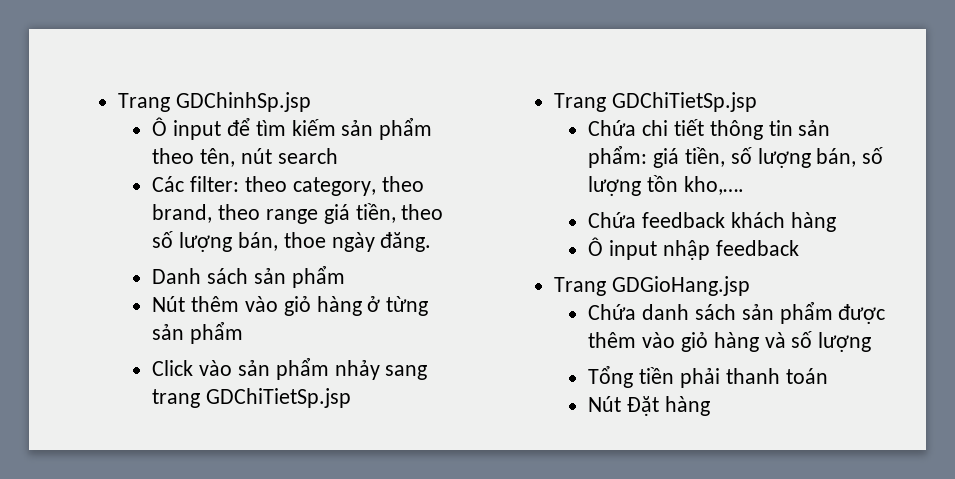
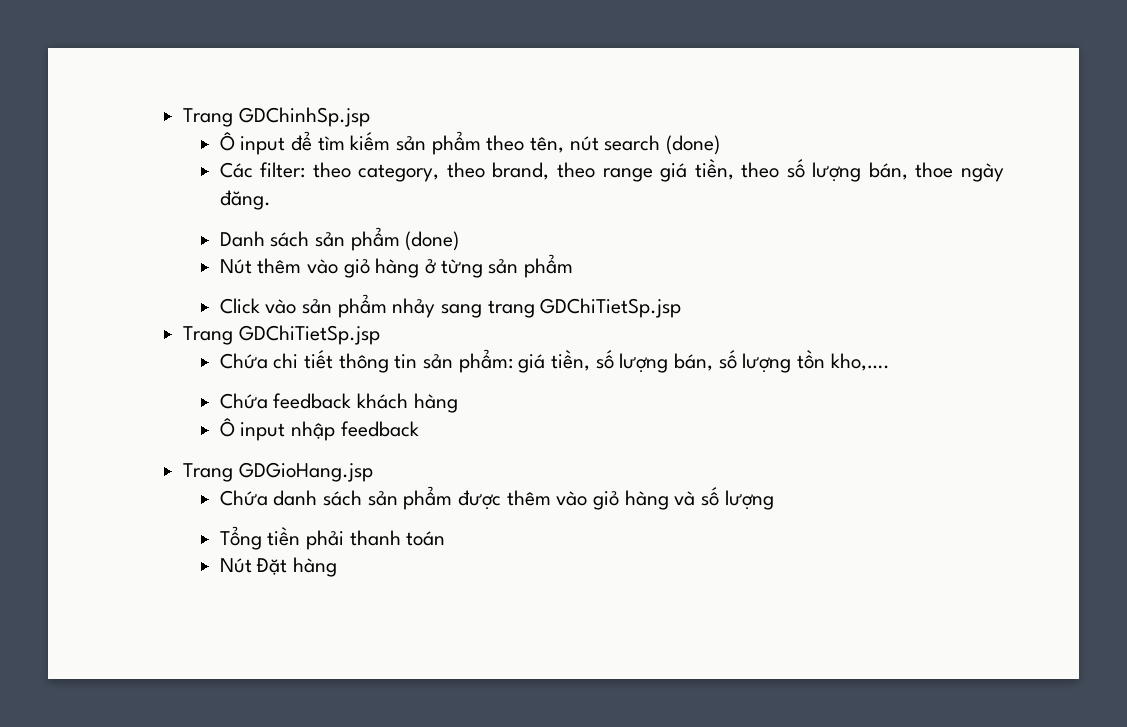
- Ô input để tìm kiếm sản phẩm theo tên, nút search
+ Ô input để tìm kiếm sản phẩm theo tên, nút search (done)
- Danh sách sản phẩm
+ Danh sách sản phẩm (done)

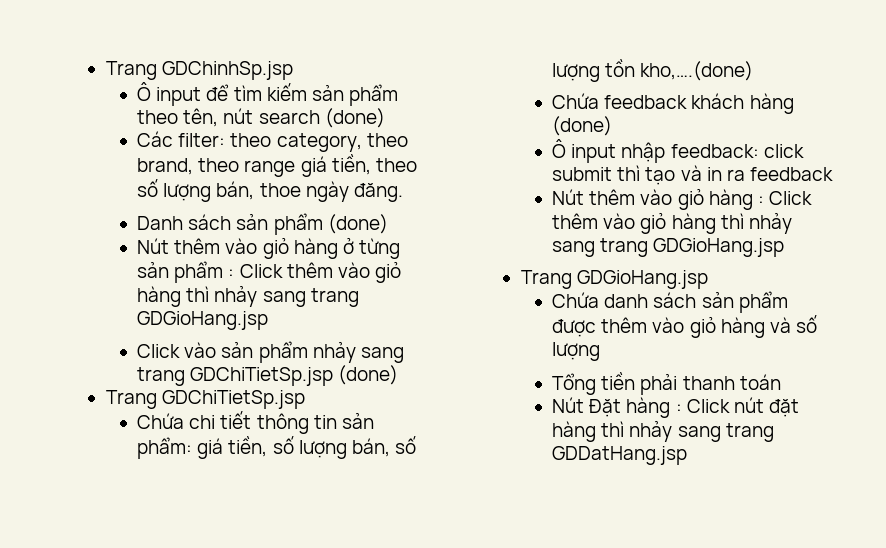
- Nút thêm vào giỏ hàng ở từng sản phẩm
+ Nút thêm vào giỏ hàng ở từng sản phẩm : Click thêm vào giỏ hàng thì nhảy sang trang GDGioHang.jsp
- Click vào sản phẩm nhảy sang trang GDChiTietSp.jsp
+ Click vào sản phẩm nhảy sang trang GDChiTietSp.jsp (done)
- Chứa chi tiết thông tin sản phẩm: giá tiền, số lượng bán, số lượng tồn kho,….
+ Chứa chi tiết thông tin sản phẩm: giá tiền, số lượng bán, số lượng tồn kho,….(done)
- Chứa feedback khách hàng
+ Chứa feedback khách hàng (done)
- Ô input nhập feedback
+ Ô input nhập feedback: click submit thì tạo và in ra feedback
+ Nút thêm vào giỏ hàng : Click thêm vào giỏ hàng thì nhảy sang trang GDGioHang.jsp
- Nút Đặt hàng
+ Nút Đặt hàng : Click nút đặt hàng thì nhảy sang trang GDDatHang.jsp

